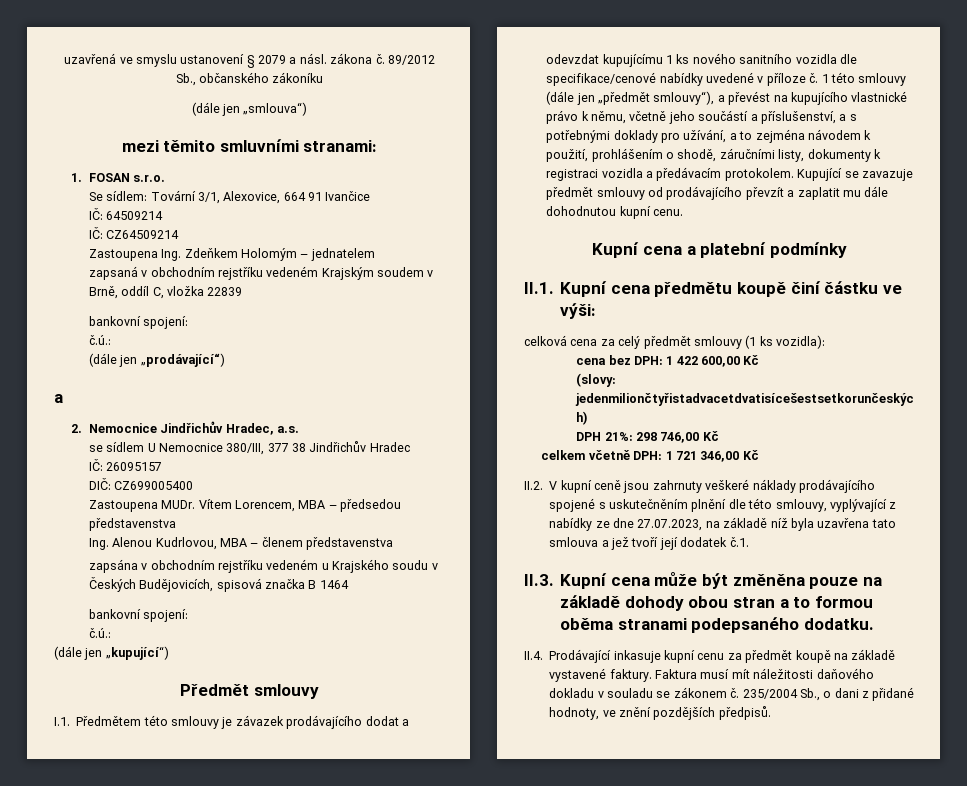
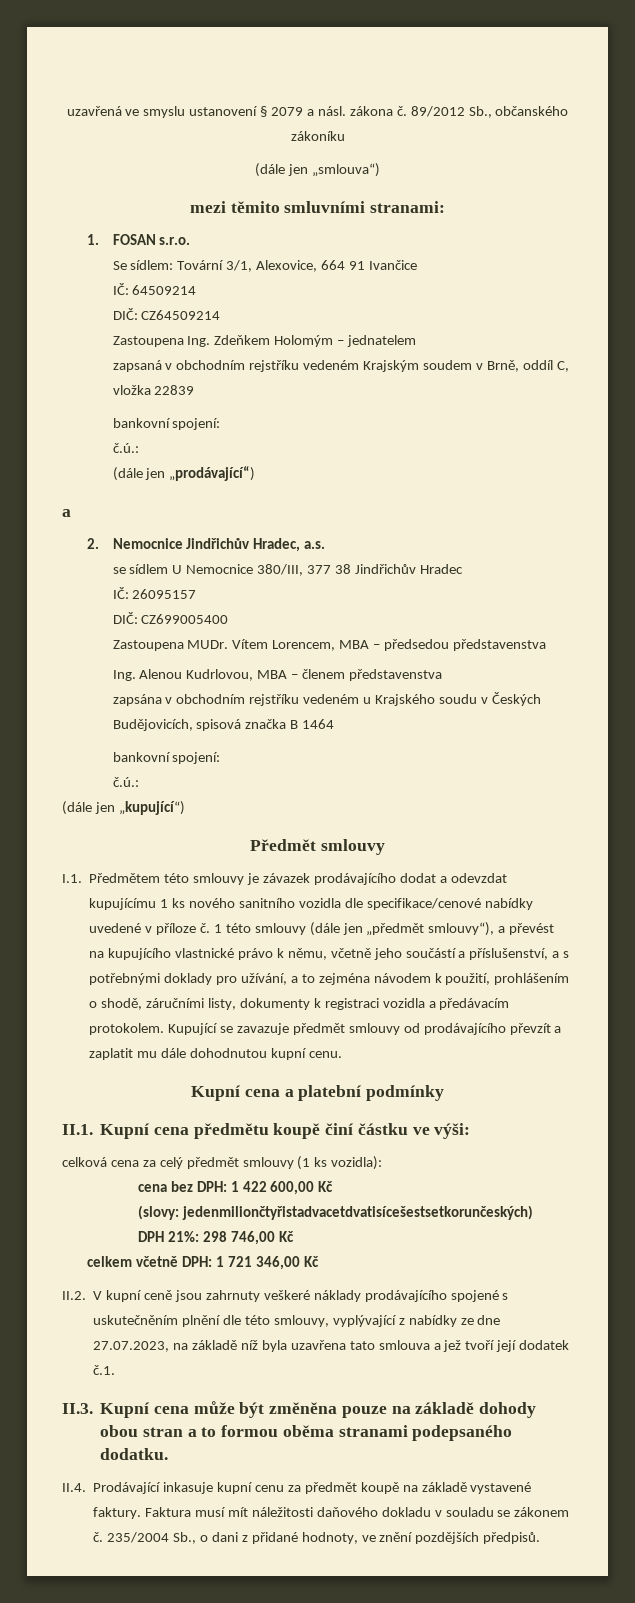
- IČ: CZ64509214
+ DIČ: CZ64509214

